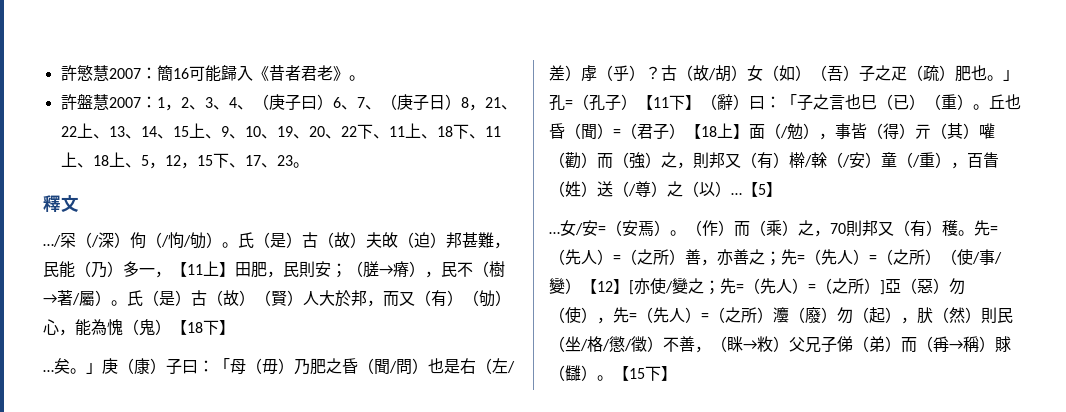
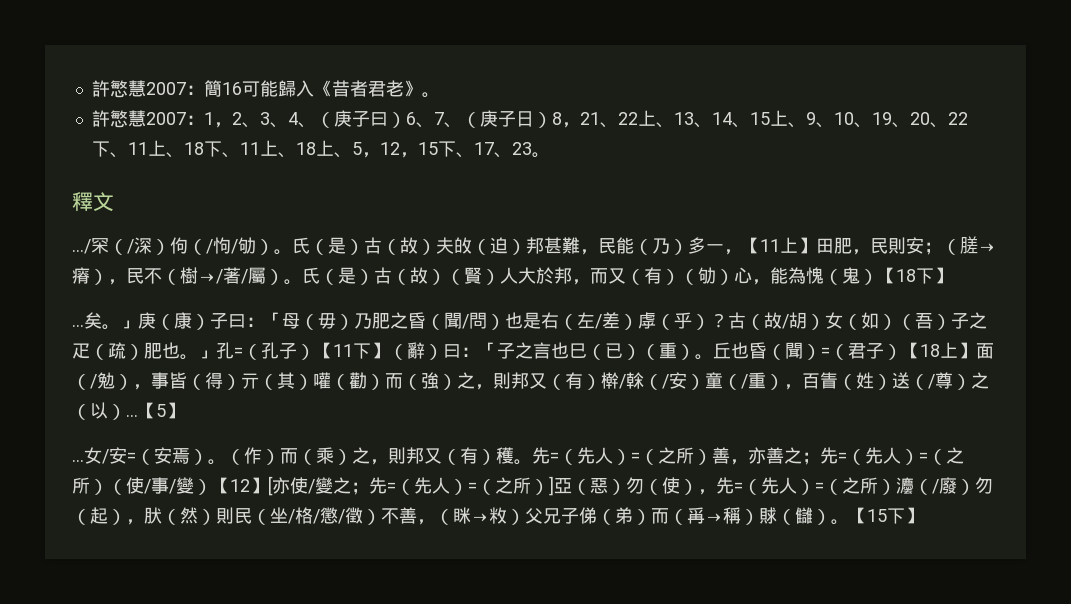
- 許盤慧2007：1，2、3、4、（庚子曰）6、7、（庚子日）8，21、22上、13、14、15上、9、10、19、20、22下、11上、18下、11上、18上、5，12，15下、17、23。
+ 許慜慧2007：1，2、3、4、（庚子曰）6、7、（庚子日）8，21、22上、13、14、15上、9、10、19、20、22下、11上、18下、11上、18上、5，12，15下、17、23。
- 氏（是）古（故）夫敀（迫）邦甚難，民能（乃）多一，【11上】田肥，民則安；（䐤→瘠），民不（樹→著/屬）。
+ 氏（是）古（故）夫敀（迫）邦甚難，民能（乃）多一，【11上】田肥，民則安；（䐤→瘠），民不（樹→/著/屬）。
- （作）而（乘）之，70則邦又（有）穫。
+ （作）而（乘）之，則邦又（有）穫。
- 先=（先人）=（之所）]亞（惡）勿（使），先=（先人）=（之所）灋（廢）勿（起），肰（然）則民（坐/格/懲/徵）不善，（眯→敉）父兄子俤（弟）而（爯→稱）賕（讎）。
+ 先=（先人）=（之所）]亞（惡）勿（使），先=（先人）=（之所）灋（/廢）勿（起），肰（然）則民（坐/格/懲/徵）不善，（眯→敉）父兄子俤（弟）而（爯→稱）賕（讎）。

